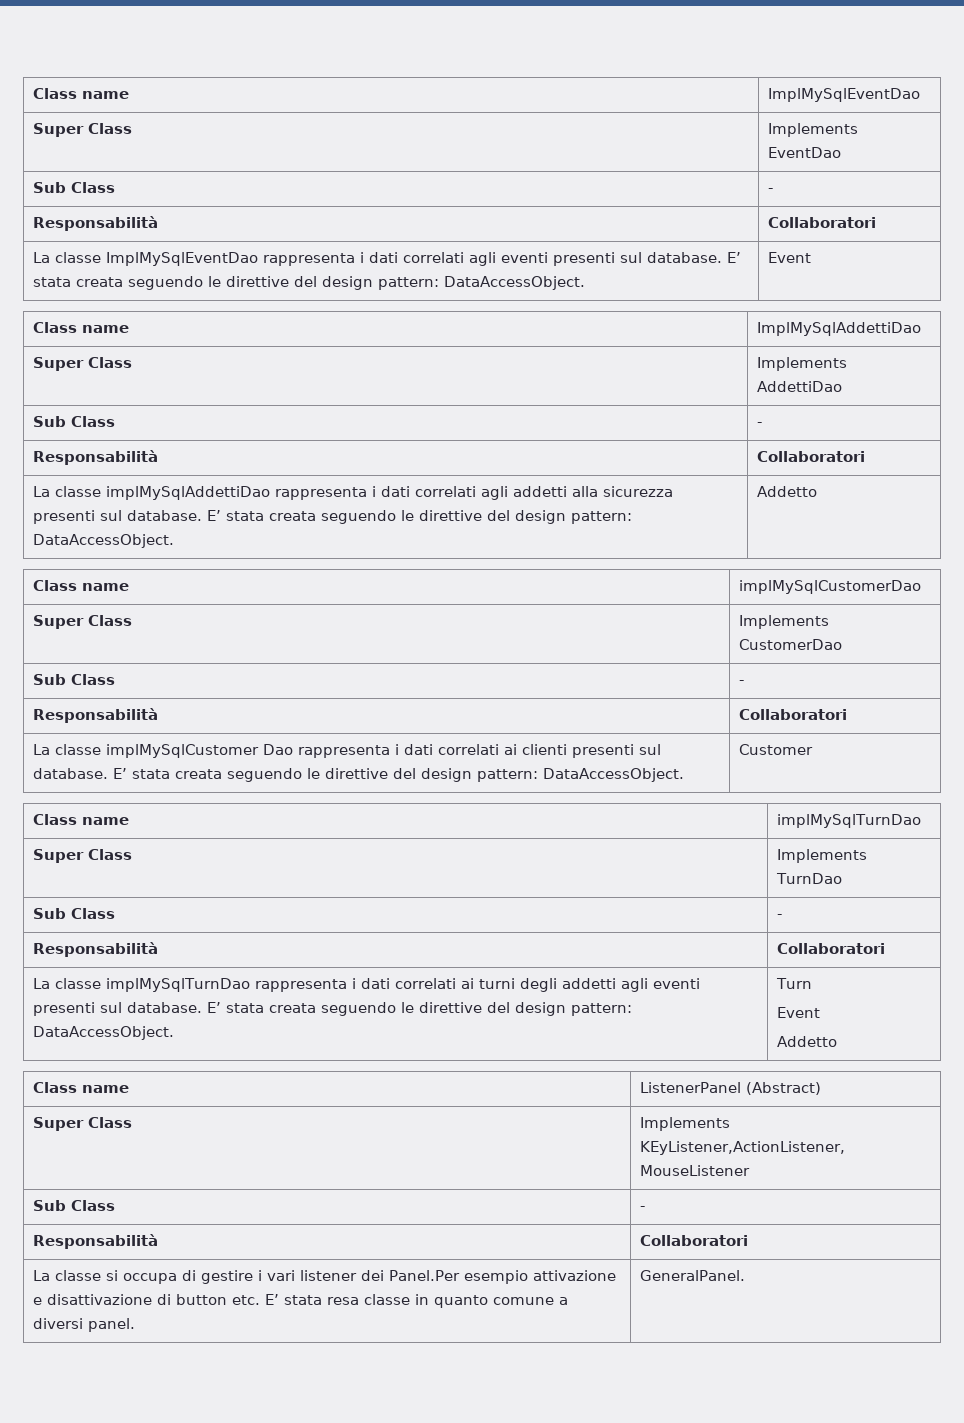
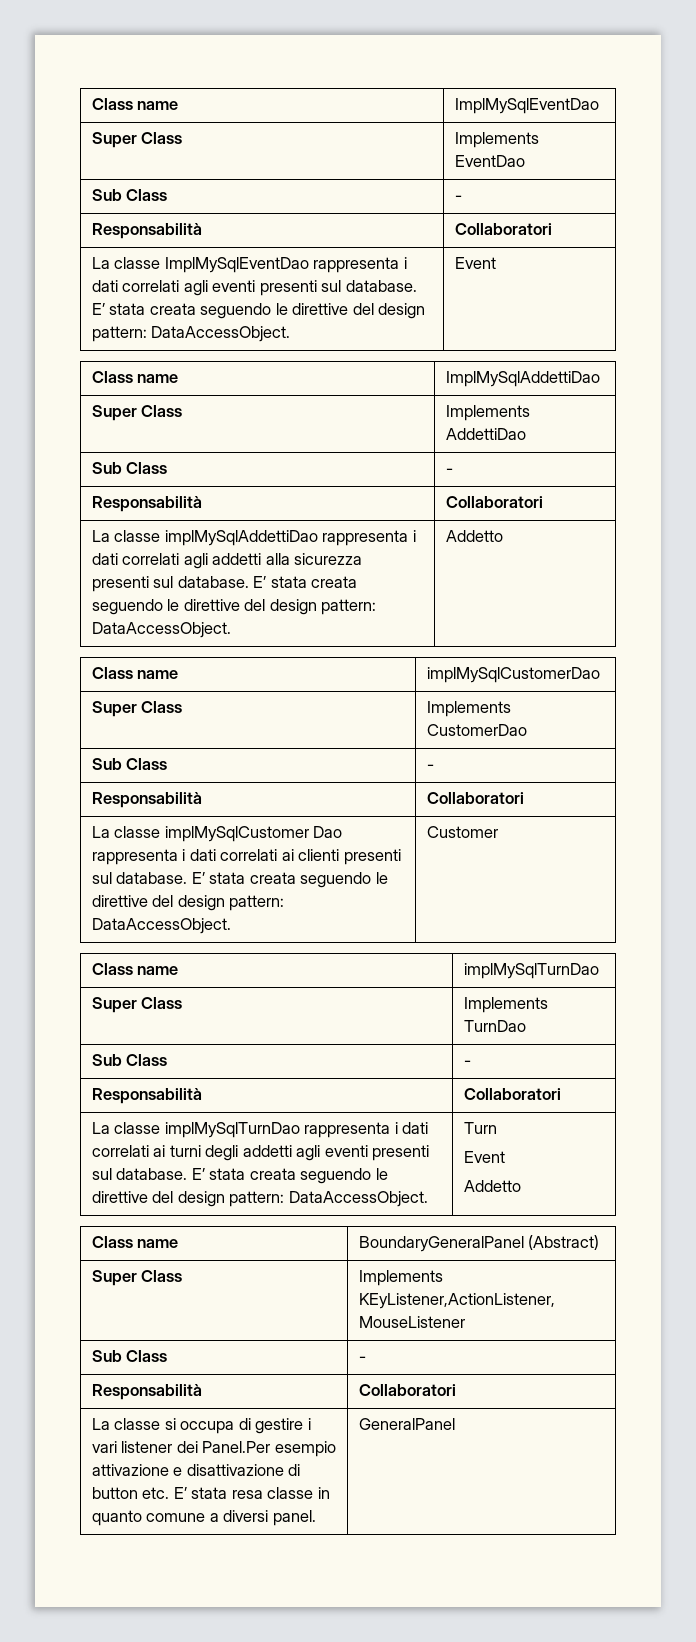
- Class name | ListenerPanel (Abstract)
+ Class name | BoundaryGeneralPanel (Abstract)
- La classe si occupa di gestire i vari listener dei Panel.Per esempio attivazione e disattivazione di button etc. E’ stata resa classe in quanto comune a diversi panel. | GeneralPanel.
+ La classe si occupa di gestire i vari listener dei Panel.Per esempio attivazione e disattivazione di button etc. E’ stata resa classe in quanto comune a diversi panel. | GeneralPanel

